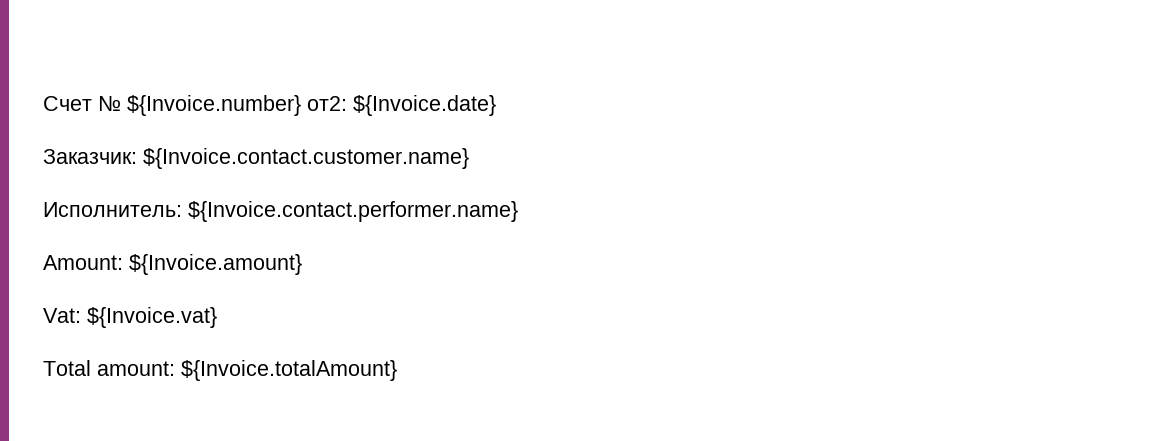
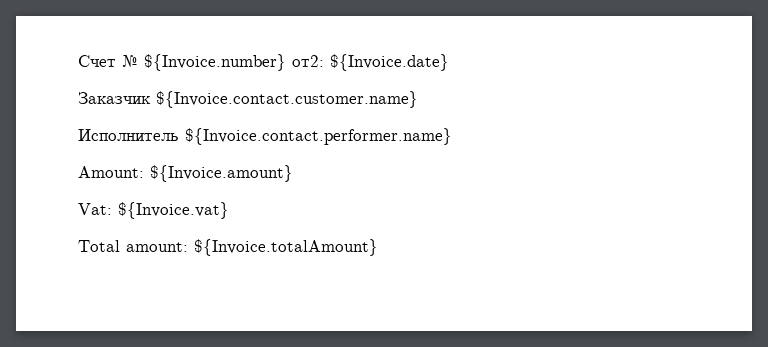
- Заказчик: ${Invoice.contact.customer.name}
+ Заказчик ${Invoice.contact.customer.name}
- Исполнитель: ${Invoice.contact.performer.name}
+ Исполнитель ${Invoice.contact.performer.name}

